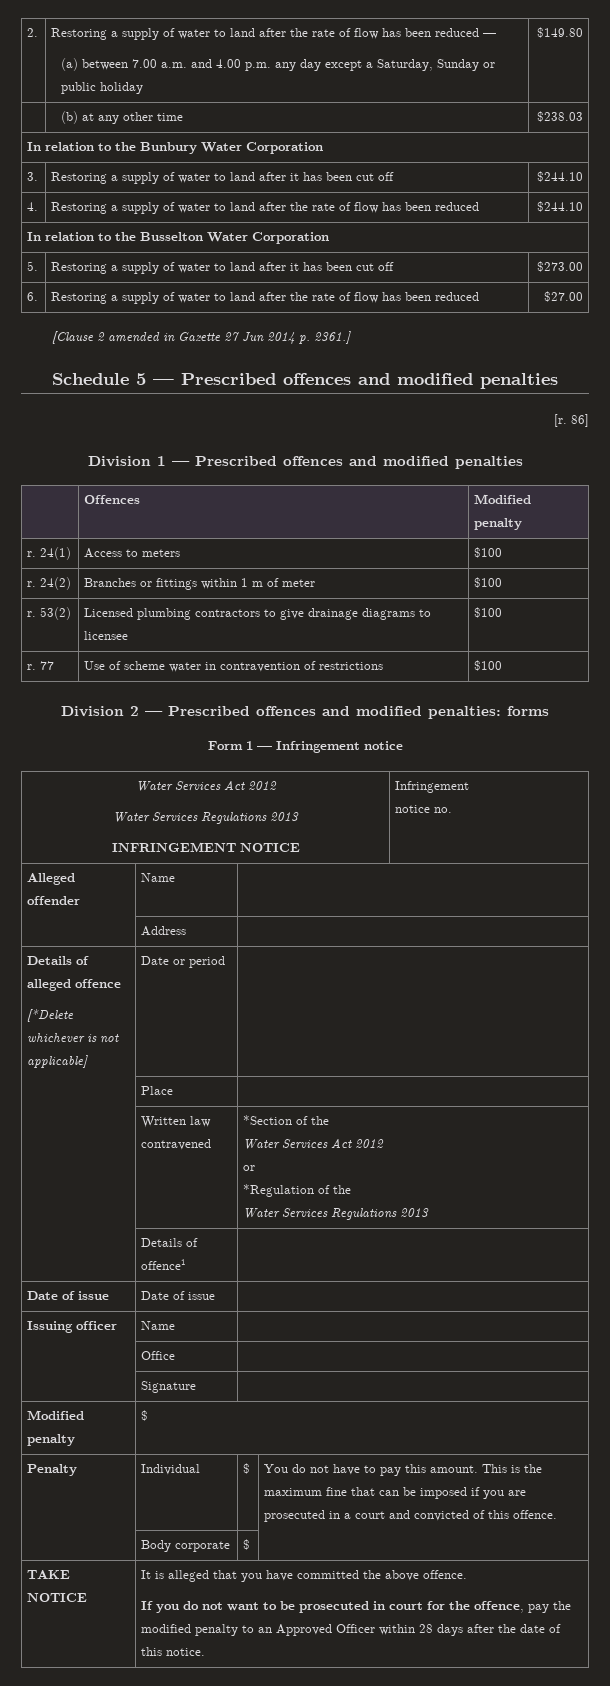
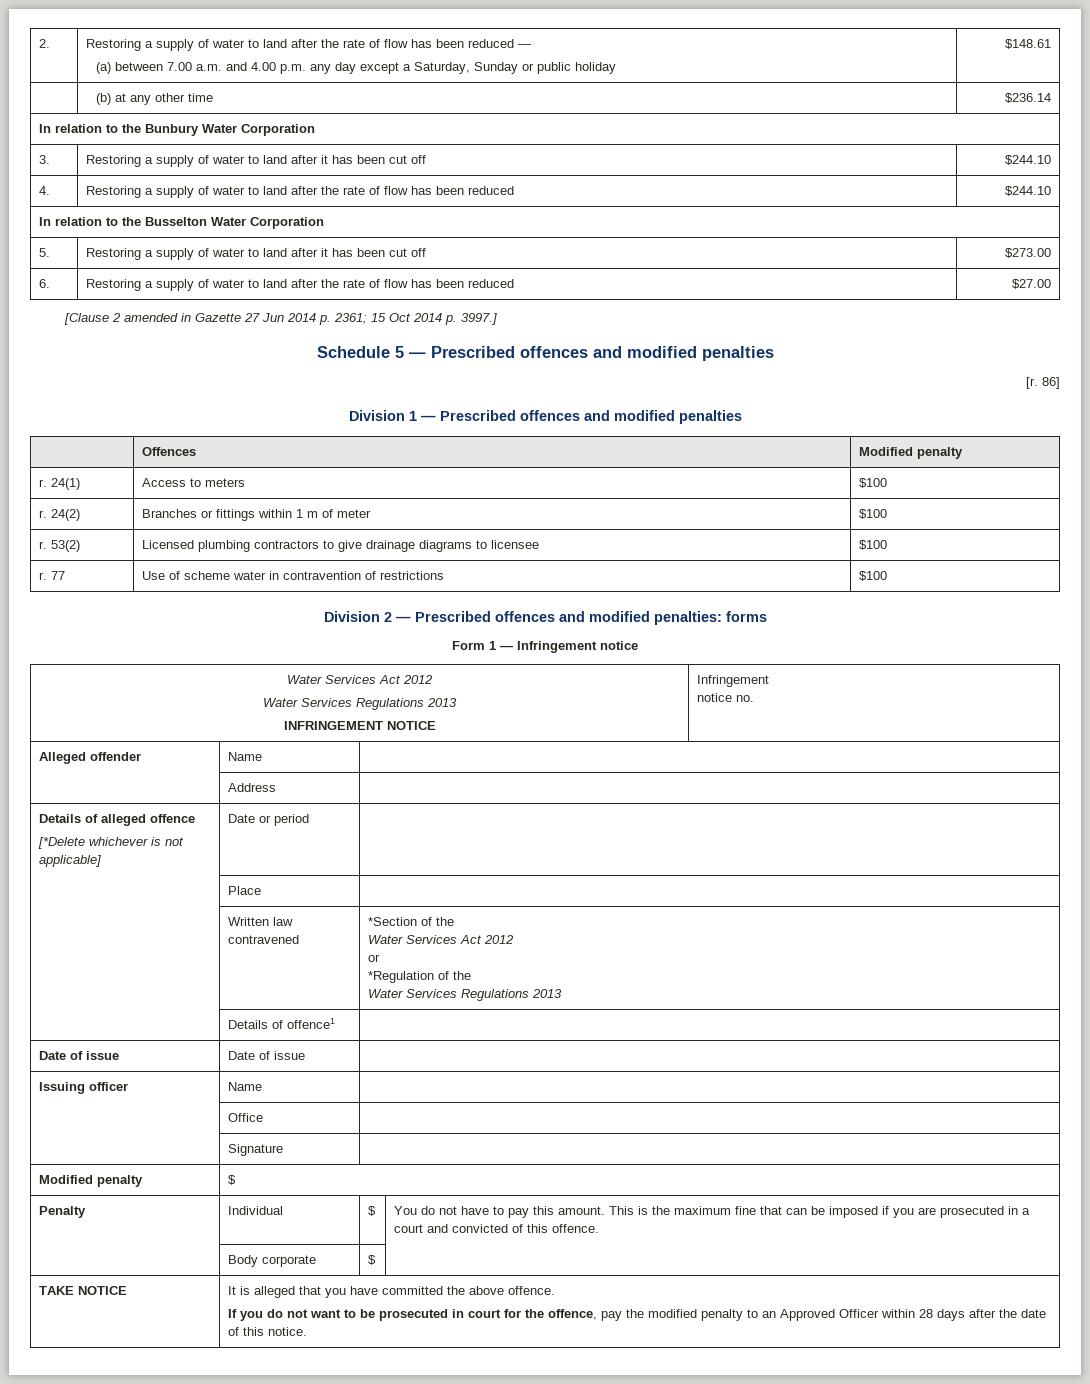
  2. | Restoring a supply of water to land after the rate of flow has been reduced —
- (a) between 7.00 a.m. and 4.00 p.m. any day except a Saturday, Sunday or public holiday | $149.80
+ (a) between 7.00 a.m. and 4.00 p.m. any day except a Saturday, Sunday or public holiday | $148.61
- | (b) at any other time | $238.03
+ | (b) at any other time | $236.14
- [Clause 2 amended in Gazette 27 Jun 2014 p. 2361.]
+ [Clause 2 amended in Gazette 27 Jun 2014 p. 2361; 15 Oct 2014 p. 3997.]

